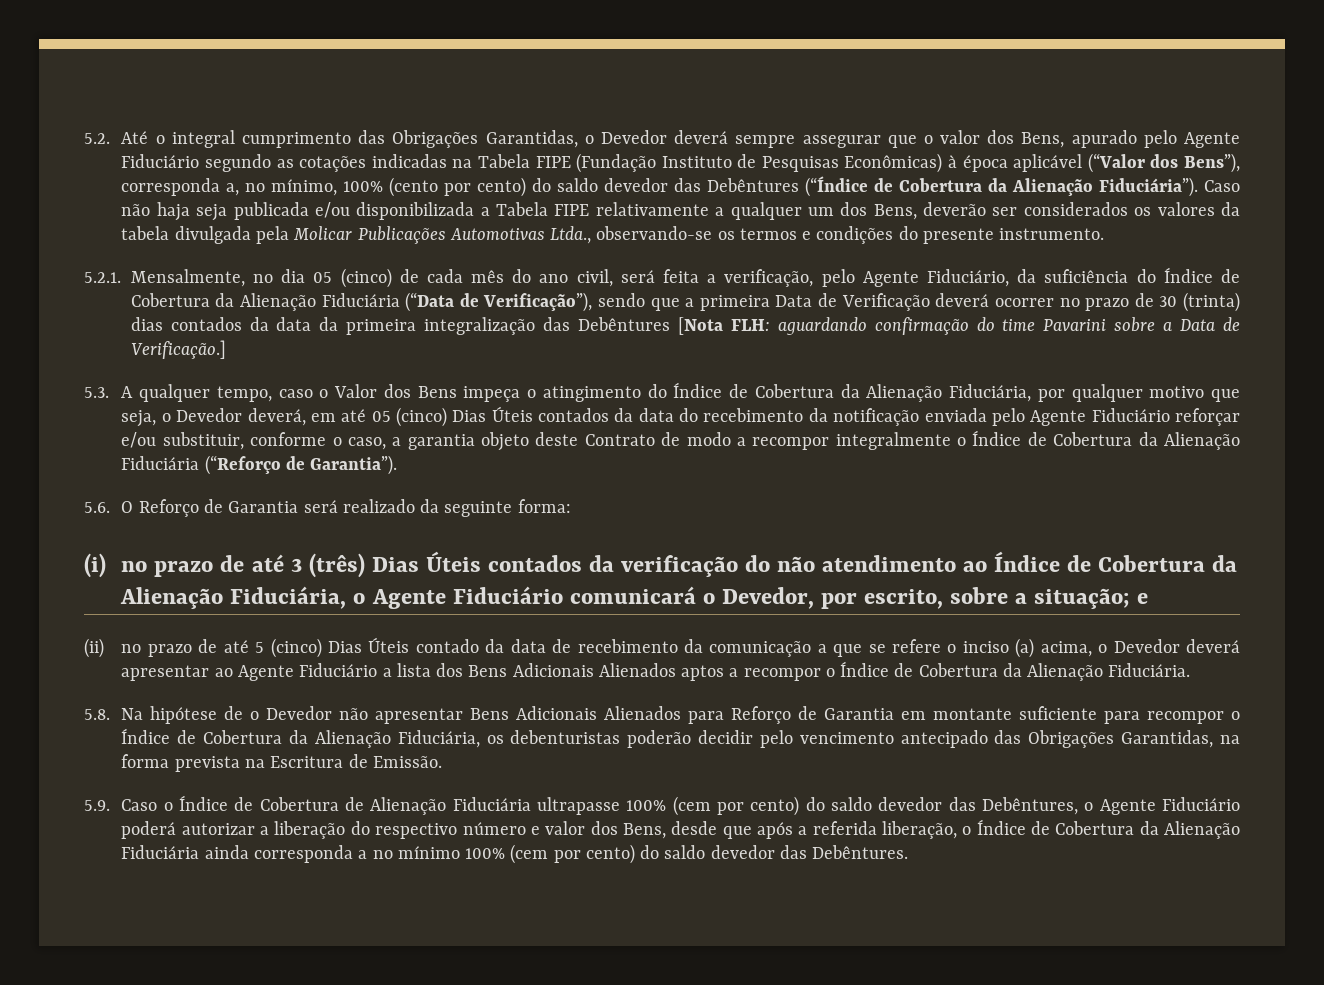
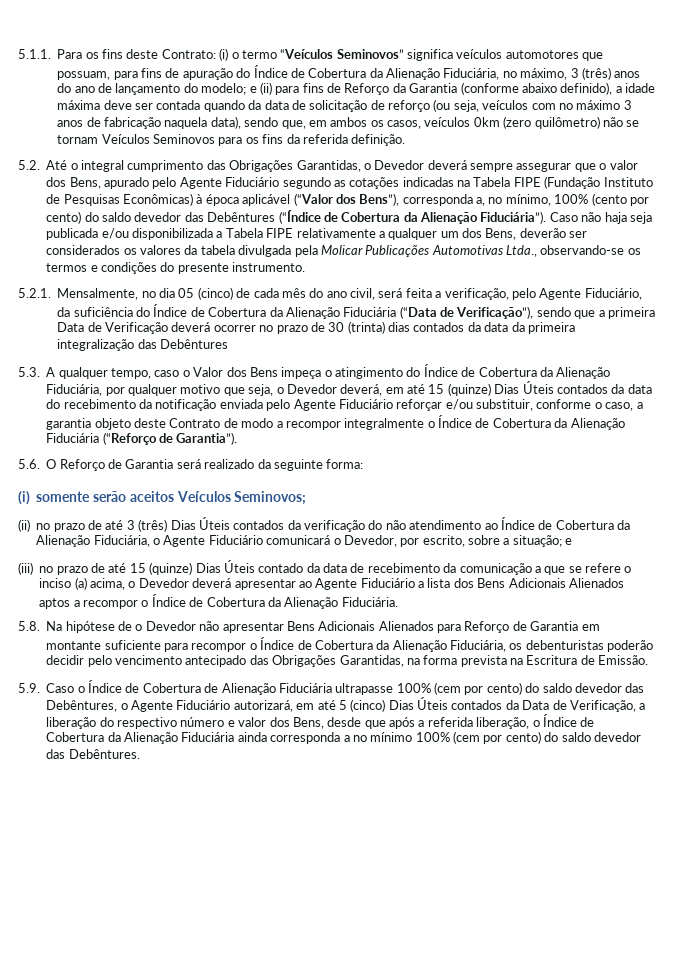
+ 5.1.1. Para os fins deste Contrato: (i) o termo “Veículos Seminovos” significa veículos automotores que possuam, para fins de apuração do Índice de Cobertura da Alienação Fiduciária, no máximo, 3 (três) anos do ano de lançamento do modelo; e (ii) para fins de Reforço da Garantia (conforme abaixo definido), a idade máxima deve ser contada quando da data de solicitação de reforço (ou seja, veículos com no máximo 3 anos de fabricação naquela data), sendo que, em ambos os casos, veículos 0km (zero quilômetro) não se tornam Veículos Seminovos para os fins da referida definição.
- 5.2.1. Mensalmente, no dia 05 (cinco) de cada mês do ano civil, será feita a verificação, pelo Agente Fiduciário, da suficiência do Índice de Cobertura da Alienação Fiduciária (“Data de Verificação”), sendo que a primeira Data de Verificação deverá ocorrer no prazo de 30 (trinta) dias contados da data da primeira integralização das Debêntures [Nota FLH: aguardando confirmação do time Pavarini sobre a Data de Verificação.]
+ 5.2.1. Mensalmente, no dia 05 (cinco) de cada mês do ano civil, será feita a verificação, pelo Agente Fiduciário, da suficiência do Índice de Cobertura da Alienação Fiduciária (“Data de Verificação”), sendo que a primeira Data de Verificação deverá ocorrer no prazo de 30 (trinta) dias contados da data da primeira integralização das Debêntures
- 5.3. A qualquer tempo, caso o Valor dos Bens impeça o atingimento do Índice de Cobertura da Alienação Fiduciária, por qualquer motivo que seja, o Devedor deverá, em até 05 (cinco) Dias Úteis contados da data do recebimento da notificação enviada pelo Agente Fiduciário reforçar e/ou substituir, conforme o caso, a garantia objeto deste Contrato de modo a recompor integralmente o Índice de Cobertura da Alienação Fiduciária (“Reforço de Garantia”).
+ 5.3. A qualquer tempo, caso o Valor dos Bens impeça o atingimento do Índice de Cobertura da Alienação Fiduciária, por qualquer motivo que seja, o Devedor deverá, em até 15 (quinze) Dias Úteis contados da data do recebimento da notificação enviada pelo Agente Fiduciário reforçar e/ou substituir, conforme o caso, a garantia objeto deste Contrato de modo a recompor integralmente o Índice de Cobertura da Alienação Fiduciária (“Reforço de Garantia”).
- (i) no prazo de até 3 (três) Dias Úteis contados da verificação do não atendimento ao Índice de Cobertura da Alienação Fiduciária, o Agente Fiduciário comunicará o Devedor, por escrito, sobre a situação; e
+ (i) somente serão aceitos Veículos Seminovos;
+ (ii) no prazo de até 3 (três) Dias Úteis contados da verificação do não atendimento ao Índice de Cobertura da Alienação Fiduciária, o Agente Fiduciário comunicará o Devedor, por escrito, sobre a situação; e
- (ii) no prazo de até 5 (cinco) Dias Úteis contado da data de recebimento da comunicação a que se refere o inciso (a) acima, o Devedor deverá apresentar ao Agente Fiduciário a lista dos Bens Adicionais Alienados aptos a recompor o Índice de Cobertura da Alienação Fiduciária.
+ (iii) no prazo de até 15 (quinze) Dias Úteis contado da data de recebimento da comunicação a que se refere o inciso (a) acima, o Devedor deverá apresentar ao Agente Fiduciário a lista dos Bens Adicionais Alienados aptos a recompor o Índice de Cobertura da Alienação Fiduciária.
- 5.9. Caso o Índice de Cobertura de Alienação Fiduciária ultrapasse 100% (cem por cento) do saldo devedor das Debêntures, o Agente Fiduciário poderá autorizar a liberação do respectivo número e valor dos Bens, desde que após a referida liberação, o Índice de Cobertura da Alienação Fiduciária ainda corresponda a no mínimo 100% (cem por cento) do saldo devedor das Debêntures.
+ 5.9. Caso o Índice de Cobertura de Alienação Fiduciária ultrapasse 100% (cem por cento) do saldo devedor das Debêntures, o Agente Fiduciário autorizará, em até 5 (cinco) Dias Úteis contados da Data de Verificação, a liberação do respectivo número e valor dos Bens, desde que após a referida liberação, o Índice de Cobertura da Alienação Fiduciária ainda corresponda a no mínimo 100% (cem por cento) do saldo devedor das Debêntures.

